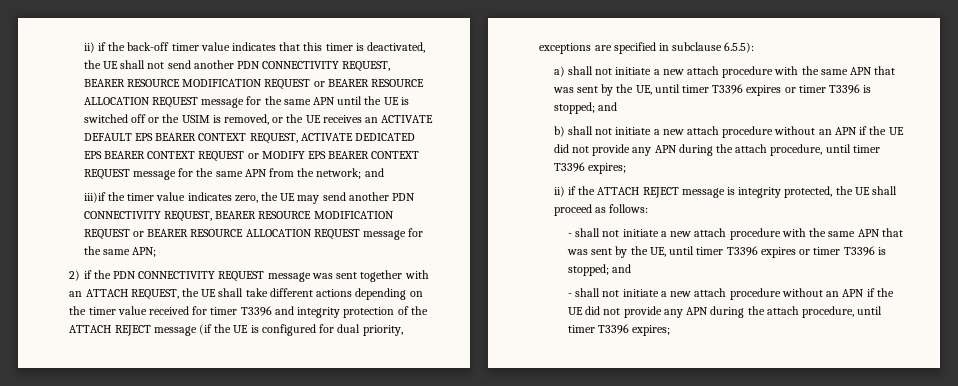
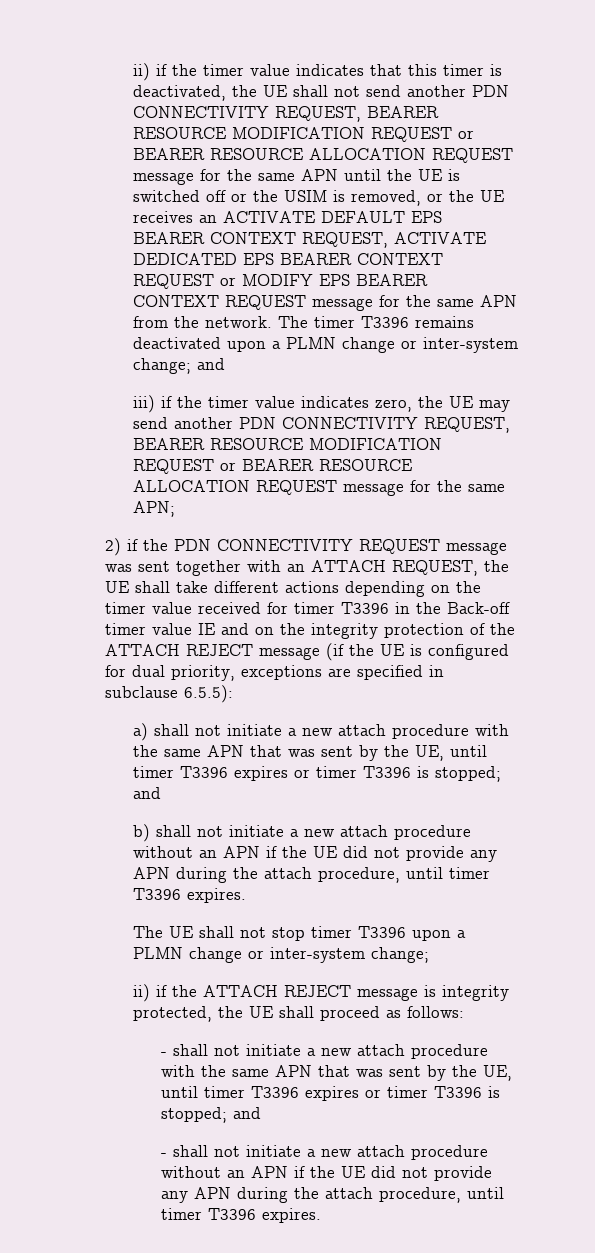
- ii) if the back-off timer value indicates that this timer is deactivated, the UE shall not send another PDN CONNECTIVITY REQUEST, BEARER RESOURCE MODIFICATION REQUEST or BEARER RESOURCE ALLOCATION REQUEST message for the same APN until the UE is switched off or the USIM is removed, or the UE receives an ACTIVATE DEFAULT EPS BEARER CONTEXT REQUEST, ACTIVATE DEDICATED EPS BEARER CONTEXT REQUEST or MODIFY EPS BEARER CONTEXT REQUEST message for the same APN from the network; and
- iii)if the timer value indicates zero, the UE may send another PDN CONNECTIVITY REQUEST, BEARER RESOURCE MODIFICATION REQUEST or BEARER RESOURCE ALLOCATION REQUEST message for the same APN;
+ ii) if the timer value indicates that this timer is deactivated, the UE shall not send another PDN CONNECTIVITY REQUEST, BEARER RESOURCE MODIFICATION REQUEST or BEARER RESOURCE ALLOCATION REQUEST message for the same APN until the UE is switched off or the USIM is removed, or the UE receives an ACTIVATE DEFAULT EPS BEARER CONTEXT REQUEST, ACTIVATE DEDICATED EPS BEARER CONTEXT REQUEST or MODIFY EPS BEARER CONTEXT REQUEST message for the same APN from the network. The timer T3396 remains deactivated upon a PLMN change or inter-system change; and
+ iii) if the timer value indicates zero, the UE may send another PDN CONNECTIVITY REQUEST, BEARER RESOURCE MODIFICATION REQUEST or BEARER RESOURCE ALLOCATION REQUEST message for the same APN;
- 2) if the PDN CONNECTIVITY REQUEST message was sent together with an ATTACH REQUEST, the UE shall take different actions depending on the timer value received for timer T3396 and integrity protection of the ATTACH REJECT message (if the UE is configured for dual priority, exceptions are specified in subclause 6.5.5):
+ 2) if the PDN CONNECTIVITY REQUEST message was sent together with an ATTACH REQUEST, the UE shall take different actions depending on the timer value received for timer T3396 in the Back-off timer value IE and on the integrity protection of the ATTACH REJECT message (if the UE is configured for dual priority, exceptions are specified in subclause 6.5.5):
- b) shall not initiate a new attach procedure without an APN if the UE did not provide any APN during the attach procedure, until timer T3396 expires;
+ b) shall not initiate a new attach procedure without an APN if the UE did not provide any APN during the attach procedure, until timer T3396 expires.
+ The UE shall not stop timer T3396 upon a PLMN change or inter-system change;
- - shall not initiate a new attach procedure without an APN if the UE did not provide any APN during the attach procedure, until timer T3396 expires;
+ - shall not initiate a new attach procedure without an APN if the UE did not provide any APN during the attach procedure, until timer T3396 expires.

